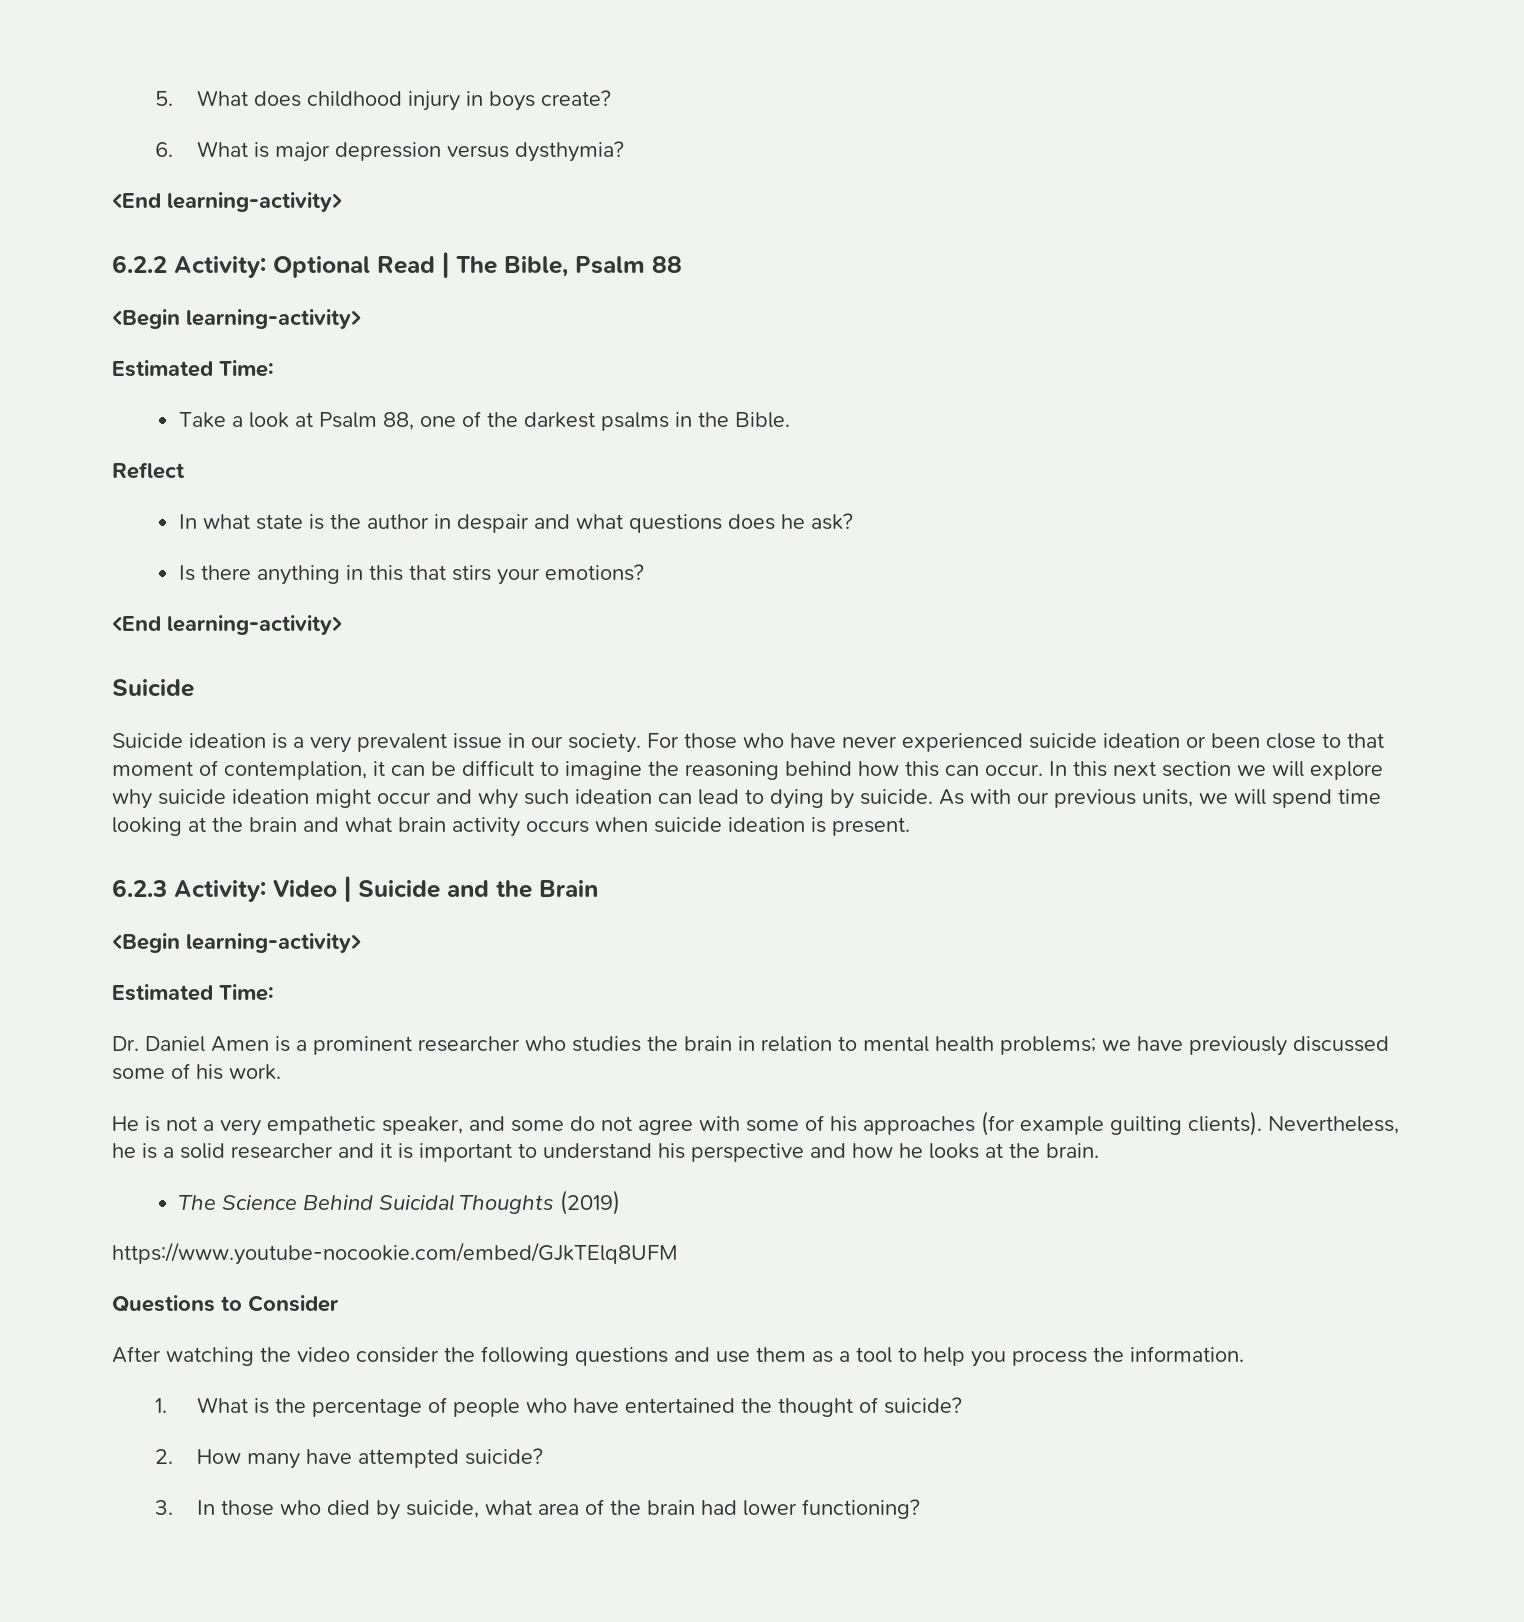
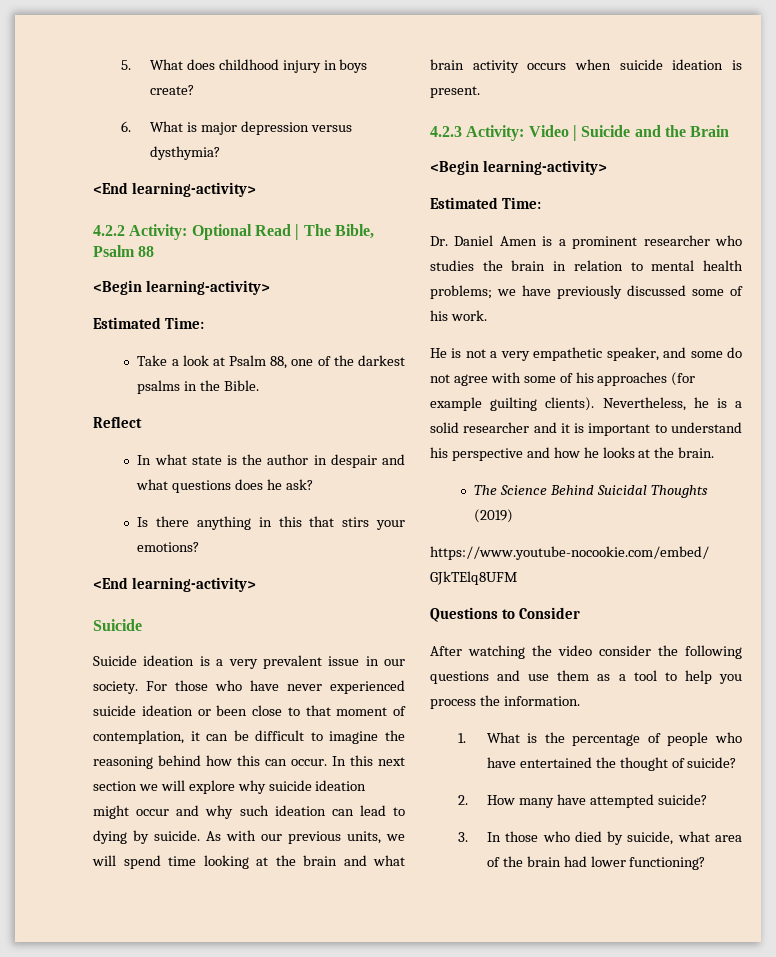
- 6.2.2 Activity: Optional Read | The Bible, Psalm 88
+ 4.2.2 Activity: Optional Read | The Bible, Psalm 88
- 6.2.3 Activity: Video | Suicide and the Brain
+ 4.2.3 Activity: Video | Suicide and the Brain

